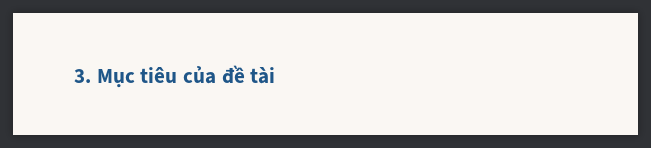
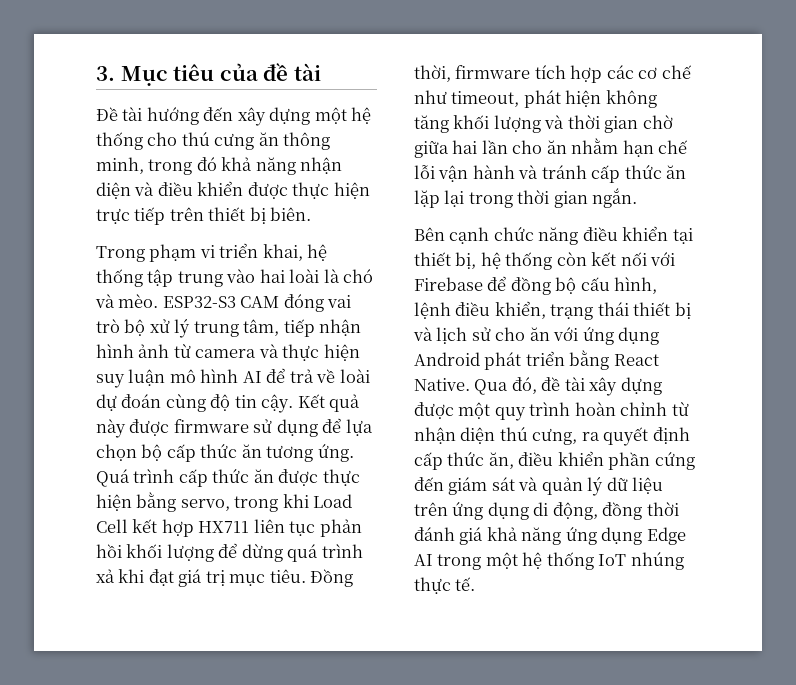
+ Đề tài hướng đến xây dựng một hệ thống cho thú cưng ăn thông minh, trong đó khả năng nhận diện và điều khiển được thực hiện trực tiếp trên thiết bị biên.
+ Trong phạm vi triển khai, hệ thống tập trung vào hai loài là chó và mèo. ESP32-S3 CAM đóng vai trò bộ xử lý trung tâm, tiếp nhận hình ảnh từ camera và thực hiện suy luận mô hình AI để trả về loài dự đoán cùng độ tin cậy. Kết quả này được firmware sử dụng để lựa chọn bộ cấp thức ăn tương ứng. Quá trình cấp thức ăn được thực hiện bằng servo, trong khi Load Cell kết hợp HX711 liên tục phản hồi khối lượng để dừng quá trình xả khi đạt giá trị mục tiêu. Đồng thời, firmware tích hợp các cơ chế như timeout, phát hiện không tăng khối lượng và thời gian chờ giữa hai lần cho ăn nhằm hạn chế lỗi vận hành và tránh cấp thức ăn lặp lại trong thời gian ngắn.
+ Bên cạnh chức năng điều khiển tại thiết bị, hệ thống còn kết nối với Firebase để đồng bộ cấu hình, lệnh điều khiển, trạng thái thiết bị và lịch sử cho ăn với ứng dụng Android phát triển bằng React Native. Qua đó, đề tài xây dựng được một quy trình hoàn chỉnh từ nhận diện thú cưng, ra quyết định cấp thức ăn, điều khiển phần cứng đến giám sát và quản lý dữ liệu trên ứng dụng di động, đồng thời đánh giá khả năng ứng dụng Edge AI trong một hệ thống IoT nhúng thực tế.

